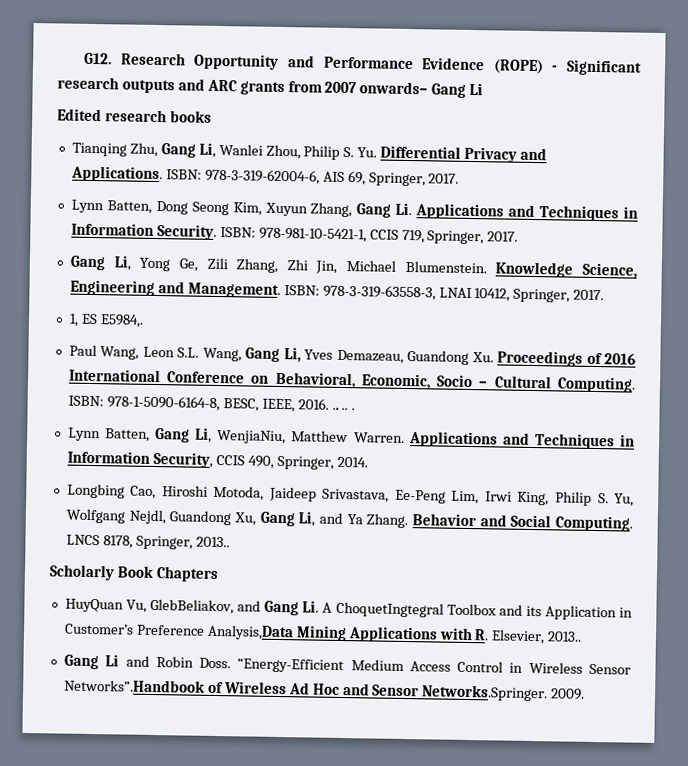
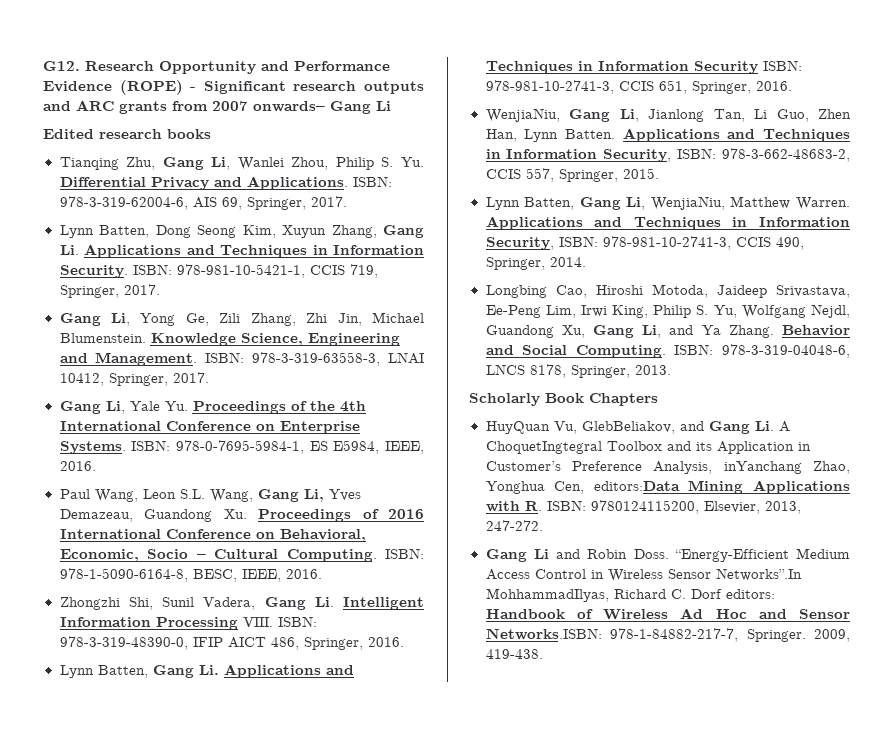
- 1, ES E5984,.
+ Gang Li, Yale Yu. Proceedings of the 4th International Conference on Enterprise Systems. ISBN: 978-0-7695-5984-1, ES E5984, IEEE, 2016.
- ISBN: 978-1-5090-6164-8, BESC, IEEE, 2016. .. .. .
+ ISBN: 978-1-5090-6164-8, BESC, IEEE, 2016.
+ Zhongzhi Shi, Sunil Vadera, Gang Li. Intelligent Information Processing VIII. ISBN: 978-3-319-48390-0, IFIP AICT 486, Springer, 2016.
+ Lynn Batten, Gang Li. Applications and Techniques in Information Security ISBN: 978-981-10-2741-3, CCIS 651, Springer, 2016.
+ WenjiaNiu, Gang Li, Jianlong Tan, Li Guo, Zhen Han, Lynn Batten. Applications and Techniques in Information Security, ISBN: 978-3-662-48683-2, CCIS 557, Springer, 2015.
- Applications and Techniques in Information Security, CCIS 490, Springer, 2014.
+ Applications and Techniques in Information Security, ISBN: 978-981-10-2741-3, CCIS 490, Springer, 2014.
- LNCS 8178, Springer, 2013..
+ ISBN: 978-3-319-04048-6, LNCS 8178, Springer, 2013.
- HuyQuan Vu, GlebBeliakov, and Gang Li. A ChoquetIngtegral Toolbox and its Application in Customer’s Preference Analysis,Data Mining Applications with R. Elsevier, 2013..
+ HuyQuan Vu, GlebBeliakov, and Gang Li. A ChoquetIngtegral Toolbox and its Application in Customer’s Preference Analysis, inYanchang Zhao, Yonghua Cen, editors:Data Mining Applications with R. ISBN: 9780124115200, Elsevier, 2013, 247-272.
- “Energy-Efficient Medium Access Control in Wireless Sensor Networks”.Handbook of Wireless Ad Hoc and Sensor Networks.Springer. 2009.
+ “Energy-Efficient Medium Access Control in Wireless Sensor Networks”.In MohhammadIlyas, Richard C. Dorf editors: Handbook of Wireless Ad Hoc and Sensor Networks.ISBN: 978-1-84882-217-7, Springer. 2009, 419-438.

